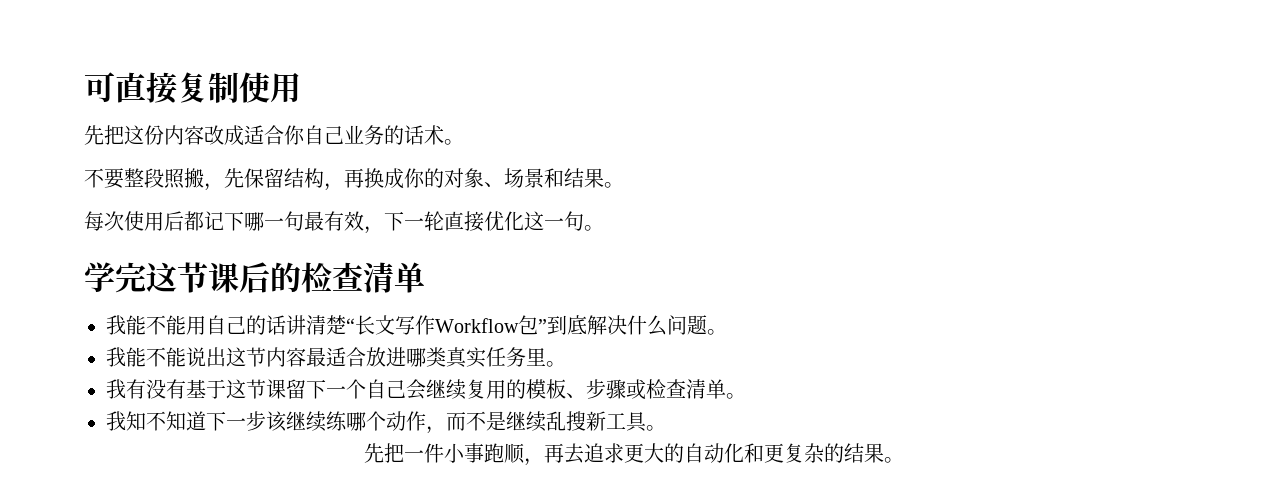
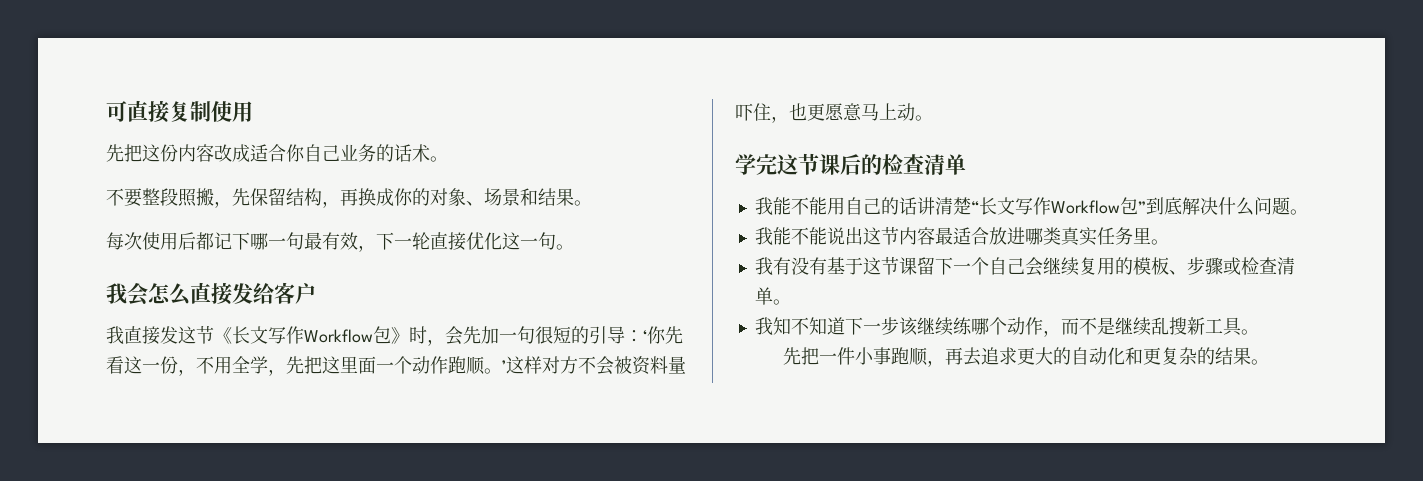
+ 我会怎么直接发给客户
+ 我直接发这节《长文写作Workflow包》时，会先加一句很短的引导：‘你先看这一份，不用全学，先把这里面一个动作跑顺。’这样对方不会被资料量吓住，也更愿意马上动。

